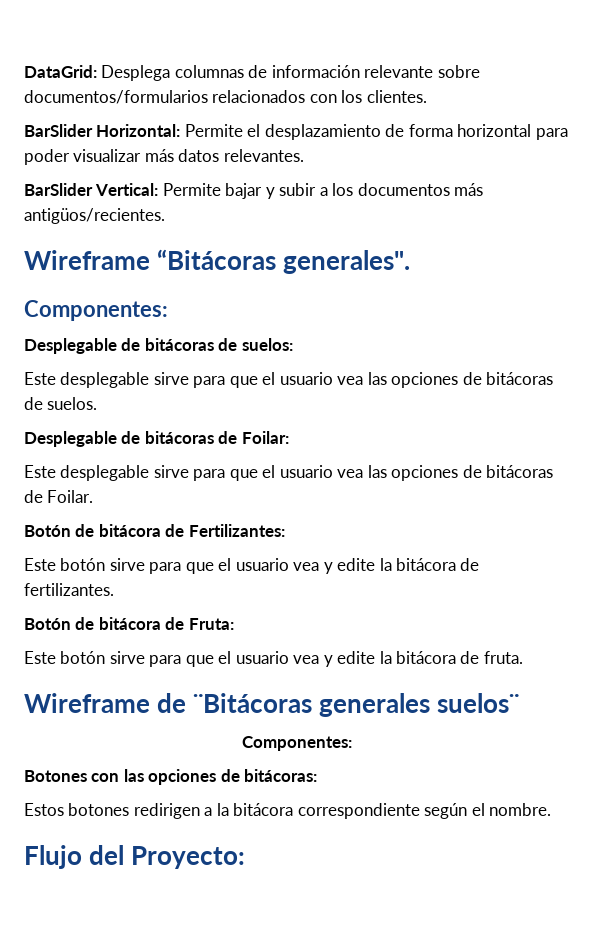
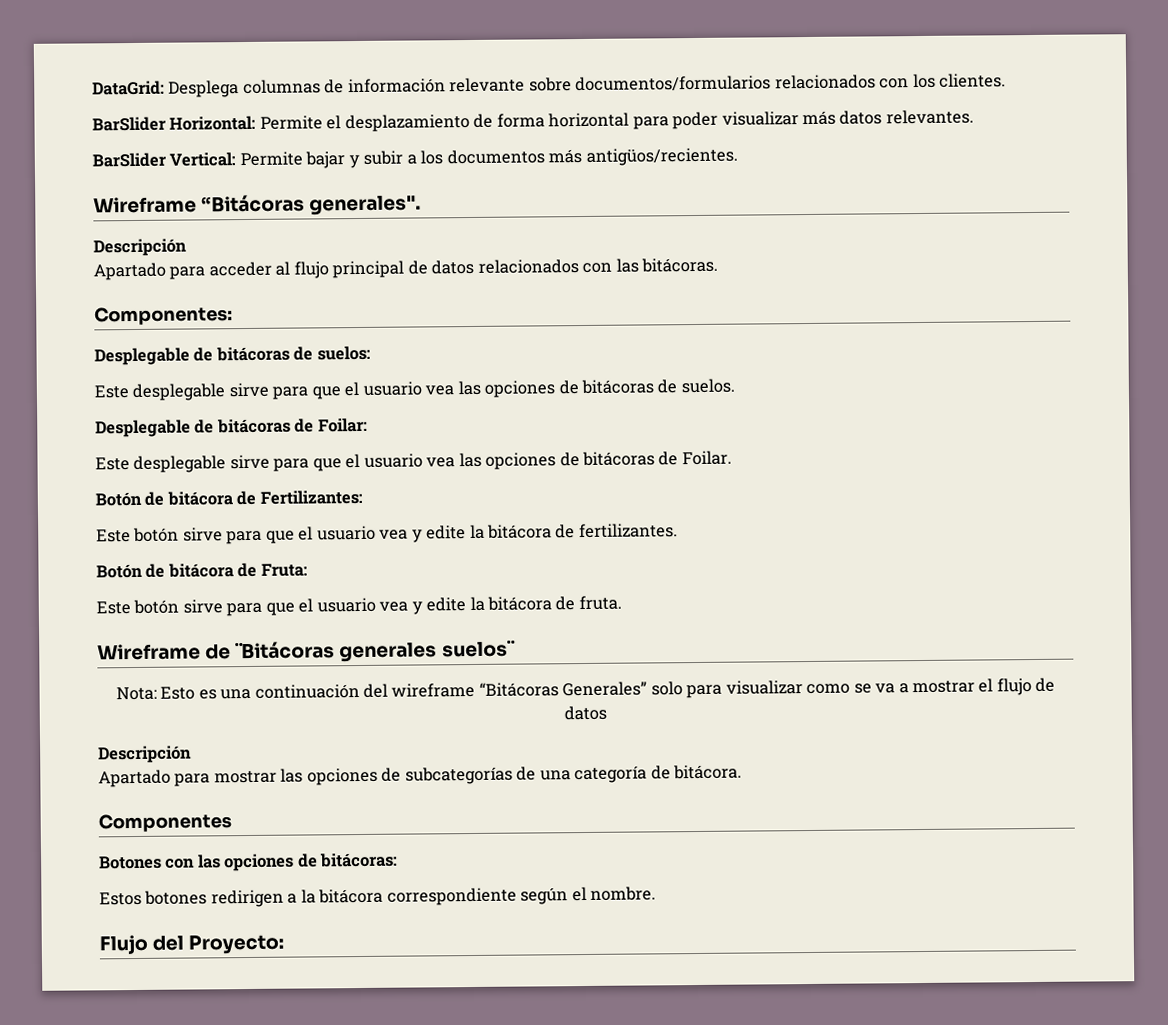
  Wireframe “Bitácoras generales".
+ Descripción
+ Apartado para acceder al flujo principal de datos relacionados con las bitácoras.
  Wireframe de ¨Bitácoras generales suelos¨
- Componentes:
+ Nota: Esto es una continuación del wireframe “Bitácoras Generales” solo para visualizar como se va a mostrar el flujo de datos
+ Descripción
+ Apartado para mostrar las opciones de subcategorías de una categoría de bitácora.
+ Componentes

